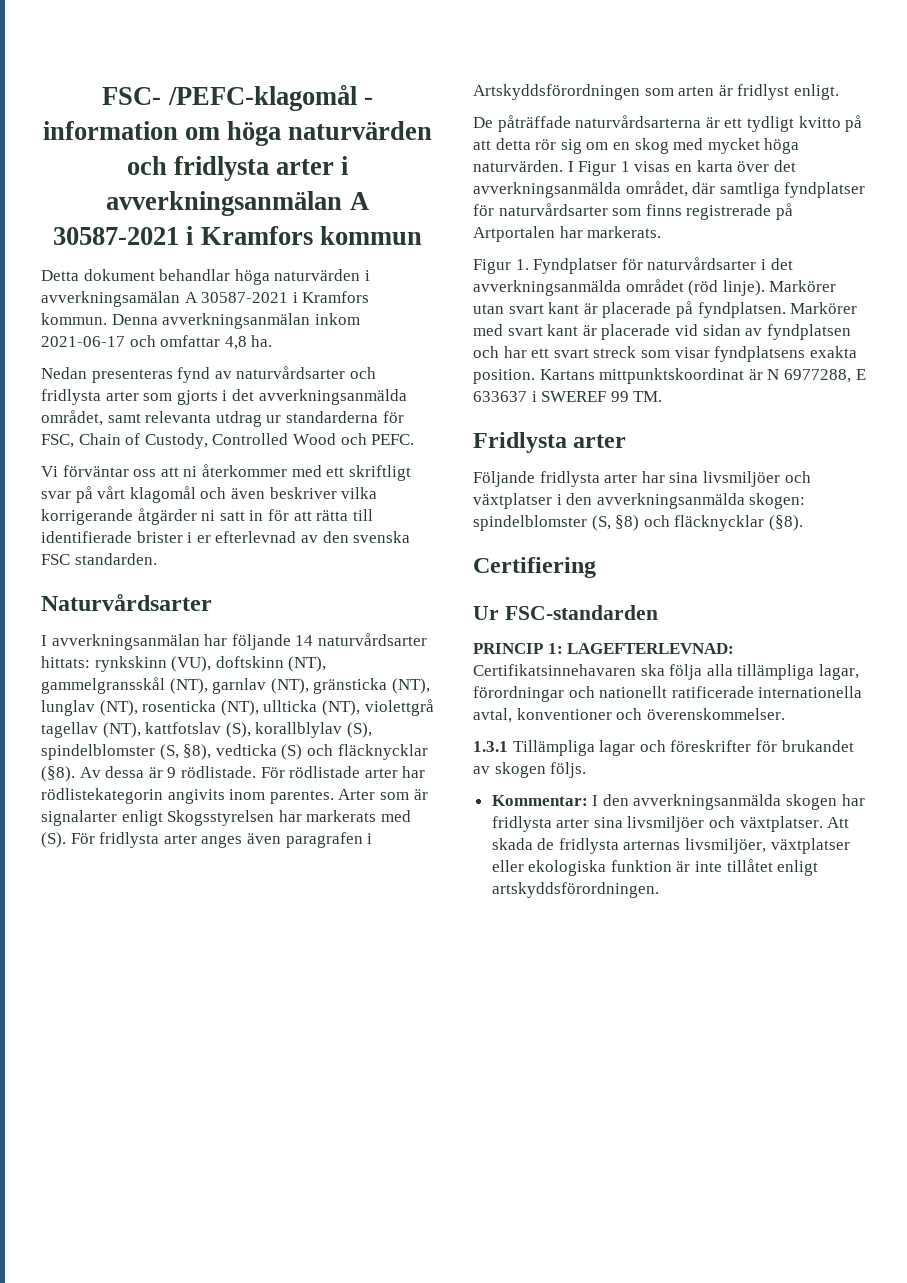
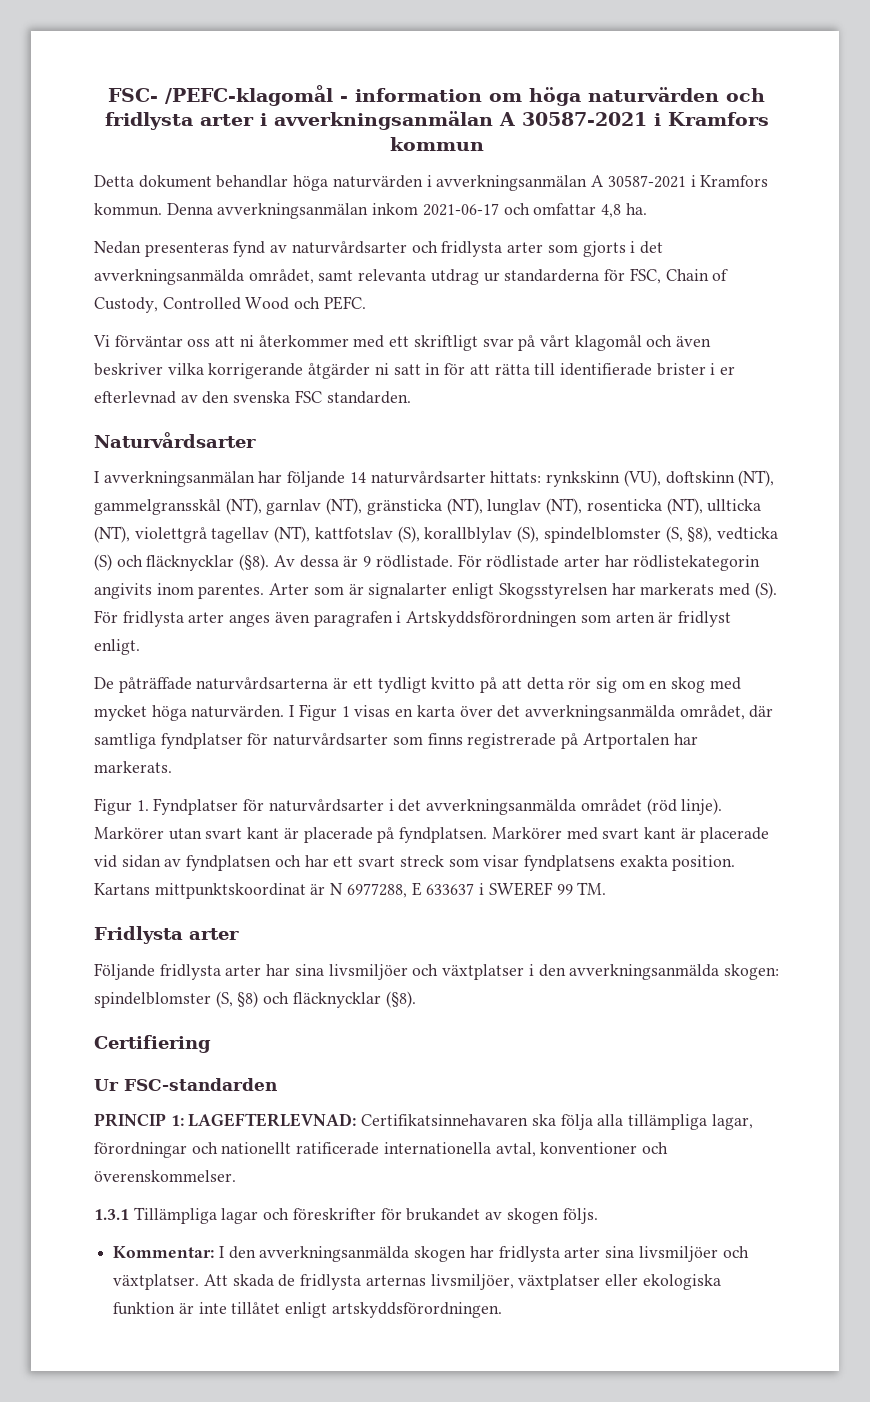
- Detta dokument behandlar höga naturvärden i avverkningsamälan A 30587-2021 i Kramfors kommun.
+ Detta dokument behandlar höga naturvärden i avverkningsanmälan A 30587-2021 i Kramfors kommun.

